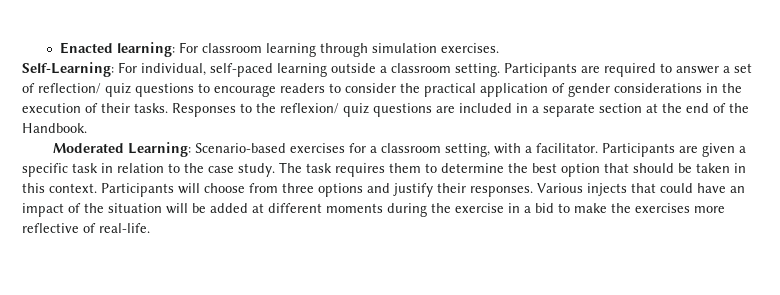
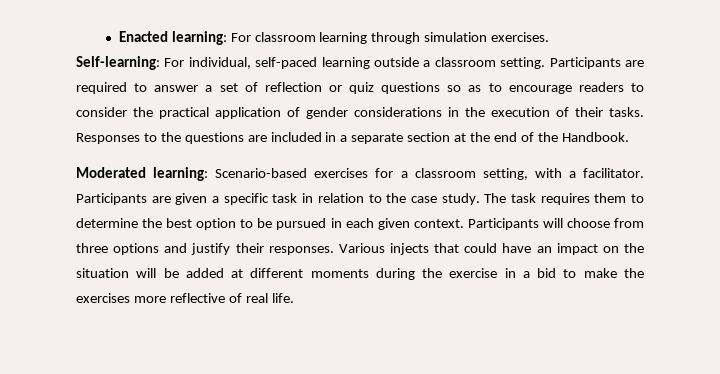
- Self-Learning: For individual, self-paced learning outside a classroom setting.
+ Self-learning: For individual, self-paced learning outside a classroom setting.
- Participants are required to answer a set of reflection/ quiz questions to encourage readers to consider the practical application of gender considerations in the execution of their tasks.
+ Participants are required to answer a set of reflection or quiz questions so as to encourage readers to consider the practical application of gender considerations in the execution of their tasks.
- Responses to the reflexion/ quiz questions are included in a separate section at the end of the Handbook.
+ Responses to the questions are included in a separate section at the end of the Handbook.
- Moderated Learning: Scenario-based exercises for a classroom setting, with a facilitator.
+ Moderated learning: Scenario-based exercises for a classroom setting, with a facilitator.
- The task requires them to determine the best option that should be taken in this context.
+ The task requires them to determine the best option to be pursued in each given context.
- Various injects that could have an impact of the situation will be added at different moments during the exercise in a bid to make the exercises more reflective of real-life.
+ Various injects that could have an impact on the situation will be added at different moments during the exercise in a bid to make the exercises more reflective of real life.

